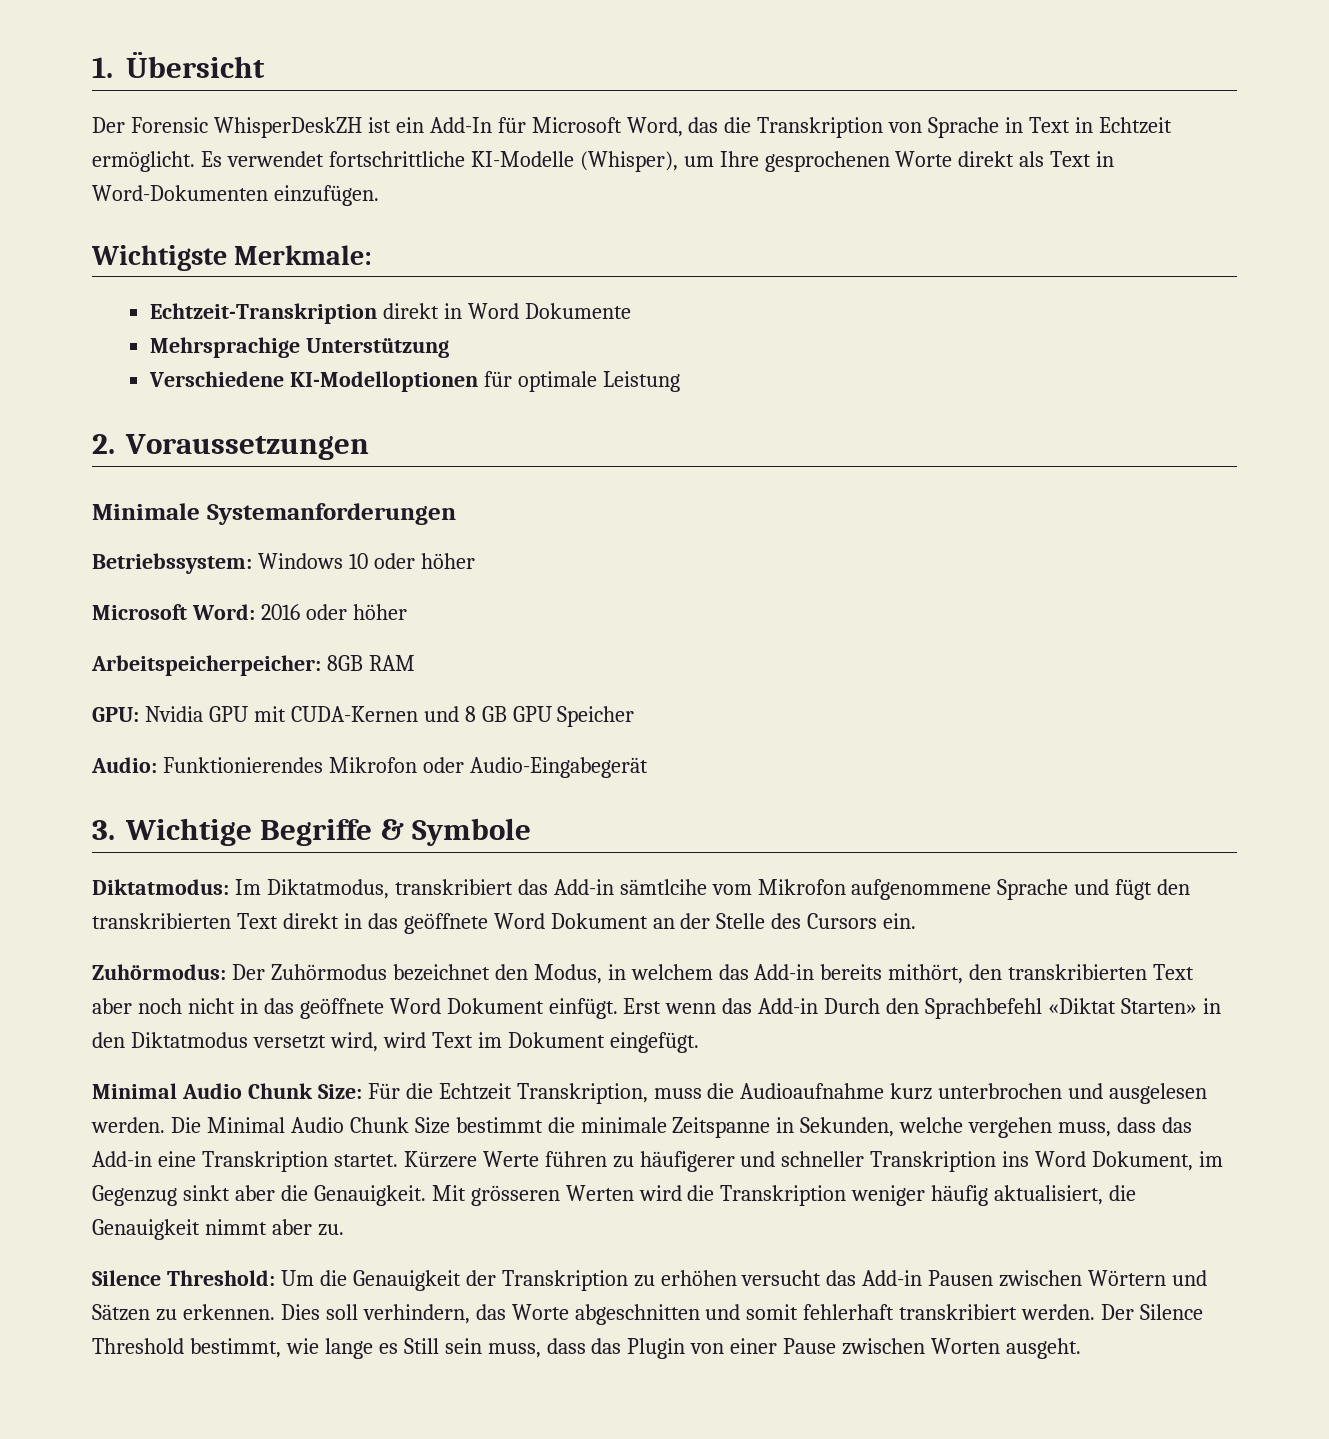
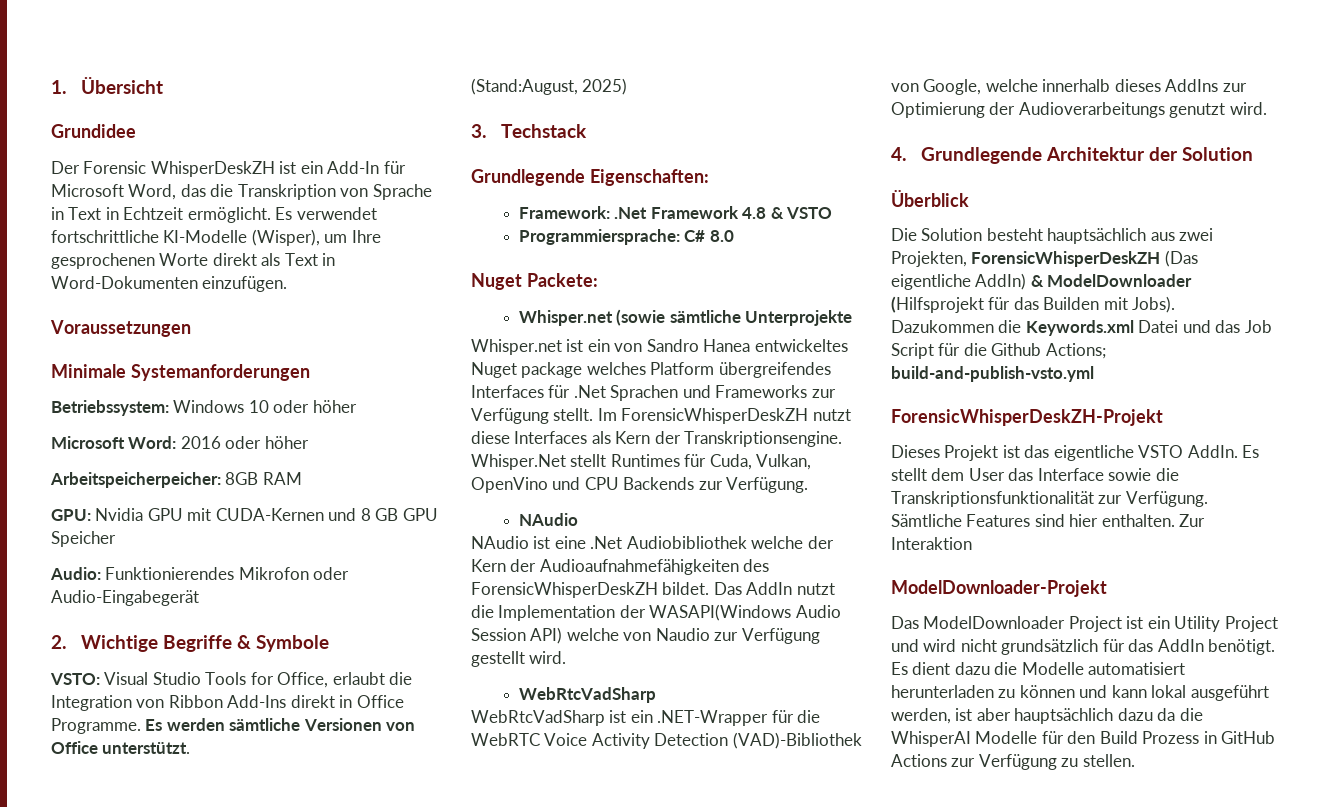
+ Grundidee
- Es verwendet fortschrittliche KI-Modelle (Whisper), um Ihre gesprochenen Worte direkt als Text in Word-Dokumenten einzufügen.
+ Es verwendet fortschrittliche KI-Modelle (Wisper), um Ihre gesprochenen Worte direkt als Text in Word-Dokumenten einzufügen.
- Wichtigste Merkmale:
- Echtzeit-Transkription direkt in Word Dokumente
- Mehrsprachige Unterstützung
- Verschiedene KI-Modelloptionen für optimale Leistung
- 2. Voraussetzungen
+ Voraussetzungen
- 3. Wichtige Begriffe & Symbole
+ 2. Wichtige Begriffe & Symbole
- Diktatmodus: Im Diktatmodus, transkribiert das Add-in sämtlcihe vom Mikrofon aufgenommene Sprache und fügt den transkribierten Text direkt in das geöffnete Word Dokument an der Stelle des Cursors ein.
- Zuhörmodus: Der Zuhörmodus bezeichnet den Modus, in welchem das Add-in bereits mithört, den transkribierten Text aber noch nicht in das geöffnete Word Dokument einfügt. Erst wenn das Add-in Durch den Sprachbefehl «Diktat Starten» in den Diktatmodus versetzt wird, wird Text im Dokument eingefügt.
- Minimal Audio Chunk Size: Für die Echtzeit Transkription, muss die Audioaufnahme kurz unterbrochen und ausgelesen werden. Die Minimal Audio Chunk Size bestimmt die minimale Zeitspanne in Sekunden, welche vergehen muss, dass das Add-in eine Transkription startet. Kürzere Werte führen zu häufigerer und schneller Transkription ins Word Dokument, im Gegenzug sinkt aber die Genauigkeit. Mit grösseren Werten wird die Transkription weniger häufig aktualisiert, die Genauigkeit nimmt aber zu.
- Silence Threshold: Um die Genauigkeit der Transkription zu erhöhen versucht das Add-in Pausen zwischen Wörtern und Sätzen zu erkennen. Dies soll verhindern, das Worte abgeschnitten und somit fehlerhaft transkribiert werden. Der Silence Threshold bestimmt, wie lange es Still sein muss, dass das Plugin von einer Pause zwischen Worten ausgeht.
+ VSTO: Visual Studio Tools for Office, erlaubt die Integration von Ribbon Add-Ins direkt in Office Programme. Es werden sämtliche Versionen von Office unterstützt.
+ (Stand:August, 2025)
+ 3. Techstack
+ Grundlegende Eigenschaften:
+ Framework: .Net Framework 4.8 & VSTO
+ Programmiersprache: C# 8.0
+ Nuget Packete:
+ Whisper.net (sowie sämtliche Unterprojekte
+ Whisper.net ist ein von Sandro Hanea entwickeltes Nuget package welches Platform übergreifendes Interfaces für .Net Sprachen und Frameworks zur Verfügung stellt. Im ForensicWhisperDeskZH nutzt diese Interfaces als Kern der Transkriptionsengine. Whisper.Net stellt Runtimes für Cuda, Vulkan, OpenVino und CPU Backends zur Verfügung.
+ NAudio
+ NAudio ist eine .Net Audiobibliothek welche der Kern der Audioaufnahmefähigkeiten des ForensicWhisperDeskZH bildet. Das AddIn nutzt die Implementation der WASAPI(Windows Audio Session API) welche von Naudio zur Verfügung gestellt wird.
+ WebRtcVadSharp
+ WebRtcVadSharp ist ein .NET-Wrapper für die WebRTC Voice Activity Detection (VAD)-Bibliothek von Google, welche innerhalb dieses AddIns zur Optimierung der Audioverarbeitungs genutzt wird.
+ 4. Grundlegende Architektur der Solution
+ Überblick
+ Die Solution besteht hauptsächlich aus zwei Projekten, ForensicWhisperDeskZH (Das eigentliche AddIn) & ModelDownloader (Hilfsprojekt für das Builden mit Jobs). Dazukommen die Keywords.xml Datei und das Job Script für die Github Actions; build-and-publish-vsto.yml
+ ForensicWhisperDeskZH-Projekt
+ Dieses Projekt ist das eigentliche VSTO AddIn. Es stellt dem User das Interface sowie die Transkriptionsfunktionalität zur Verfügung. Sämtliche Features sind hier enthalten. Zur Interaktion
+ ModelDownloader-Projekt
+ Das ModelDownloader Project ist ein Utility Project und wird nicht grundsätzlich für das AddIn benötigt. Es dient dazu die Modelle automatisiert herunterladen zu können und kann lokal ausgeführt werden, ist aber hauptsächlich dazu da die WhisperAI Modelle für den Build Prozess in GitHub Actions zur Verfügung zu stellen.

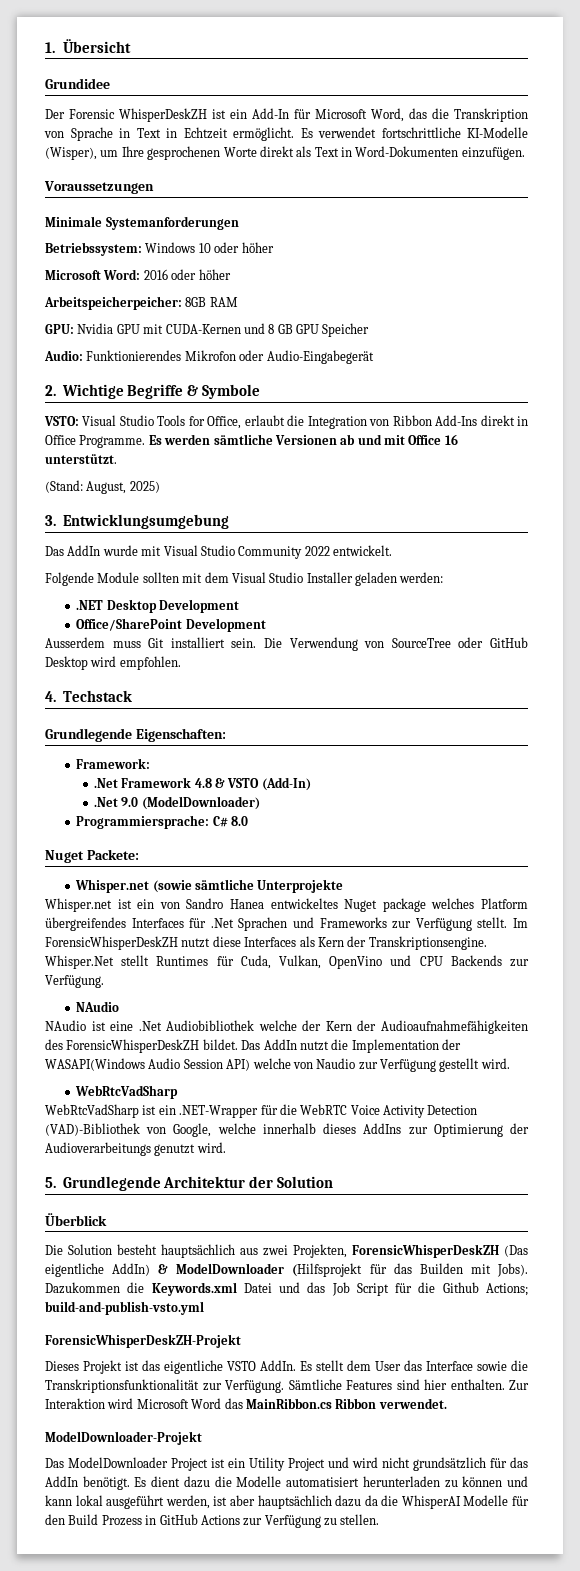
- Es werden sämtliche Versionen von Office unterstützt.
+ Es werden sämtliche Versionen ab und mit Office 16 unterstützt.
- (Stand:August, 2025)
+ (Stand: August, 2025)
- 3. Techstack
+ 3. Entwicklungsumgebung
+ Das AddIn wurde mit Visual Studio Community 2022 entwickelt.
+ Folgende Module sollten mit dem Visual Studio Installer geladen werden:
+ .NET Desktop Development
+ Office/SharePoint Development
+ Ausserdem muss Git installiert sein. Die Verwendung von SourceTree oder GitHub Desktop wird empfohlen.
+ 4. Techstack
- Framework: .Net Framework 4.8 & VSTO
+ Framework:
+ .Net Framework 4.8 & VSTO (Add-In)
+ .Net 9.0 (ModelDownloader)
- 4. Grundlegende Architektur der Solution
+ 5. Grundlegende Architektur der Solution
- Zur Interaktion
+ Zur Interaktion wird Microsoft Word das MainRibbon.cs Ribbon verwendet.

